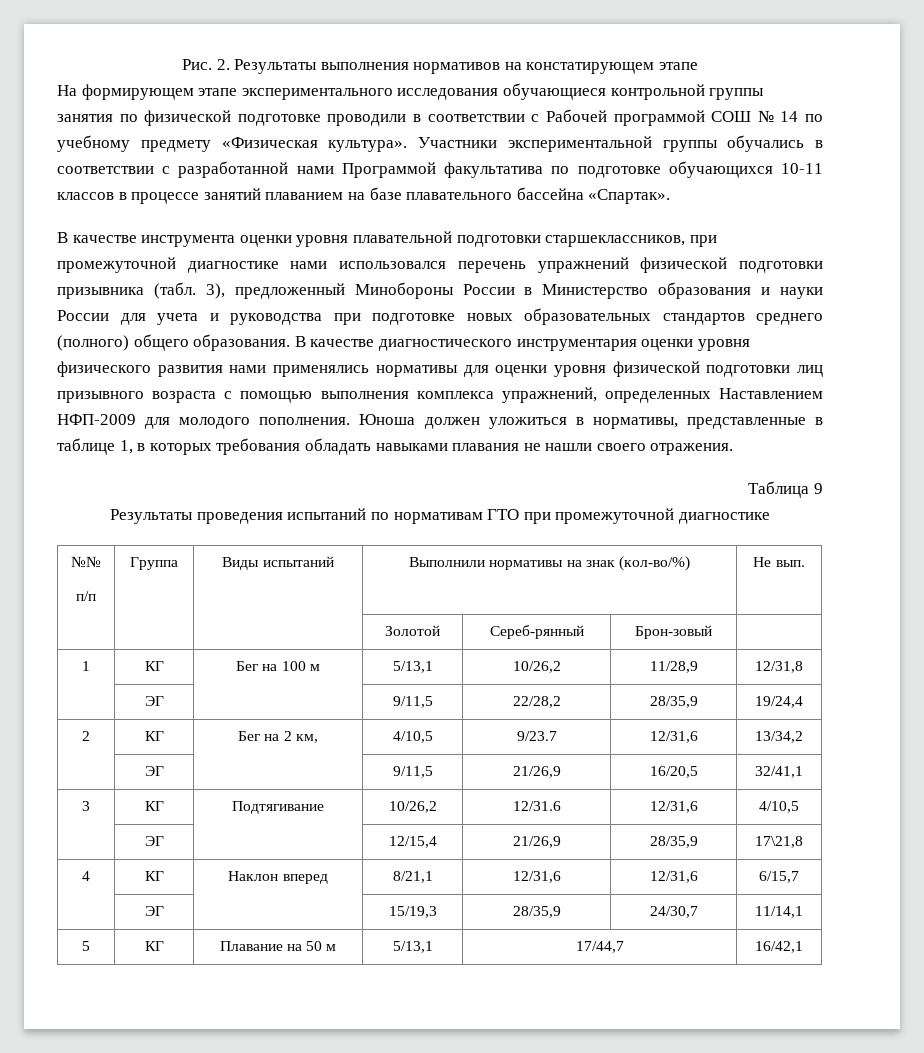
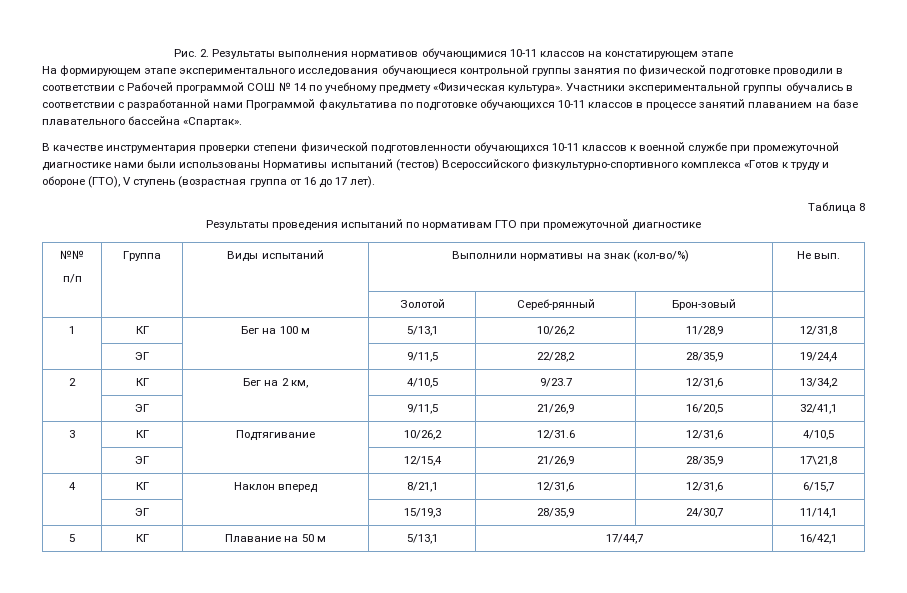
- Рис. 2. Результаты выполнения нормативов на констатирующем этапе
+ Рис. 2. Результаты выполнения нормативов обучающимися 10-11 классов на констатирующем этапе
- В качестве инструмента оценки уровня плавательной подготовки старшеклассников, при промежуточной диагностике нами использовался перечень упражнений физической подготовки призывника (табл. 3), предложенный Минобороны России в Министерство образования и науки России для учета и руководства при подготовке новых образовательных стандартов среднего (полного) общего образования. В качестве диагностического инструментария оценки уровня физического развития нами применялись нормативы для оценки уровня физической подготовки лиц призывного возраста с помощью выполнения комплекса упражнений, определенных Наставлением НФП-2009 для молодого пополнения. Юноша должен уложиться в нормативы, представленные в таблице 1, в которых требования обладать навыками плавания не нашли своего отражения.
+ В качестве инструментария проверки степени физической подготовленности обучающихся 10-11 классов к военной службе при промежуточной диагностике нами были использованы Нормативы испытаний (тестов) Всероссийского физкультурно-спортивного комплекса «Готов к труду и обороне (ГТО), V ступень (возрастная группа от 16 до 17 лет).
- Таблица 9
+ Таблица 8

